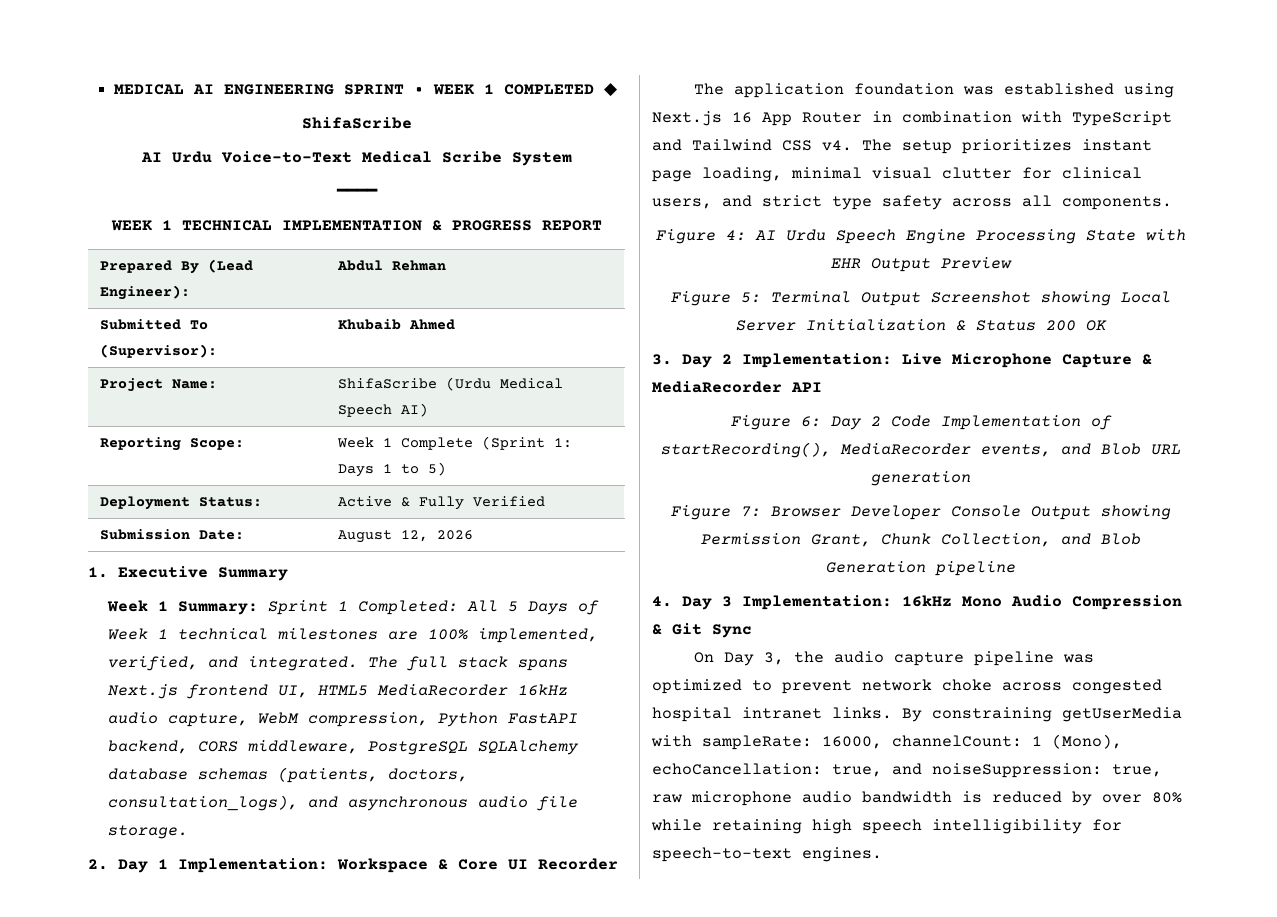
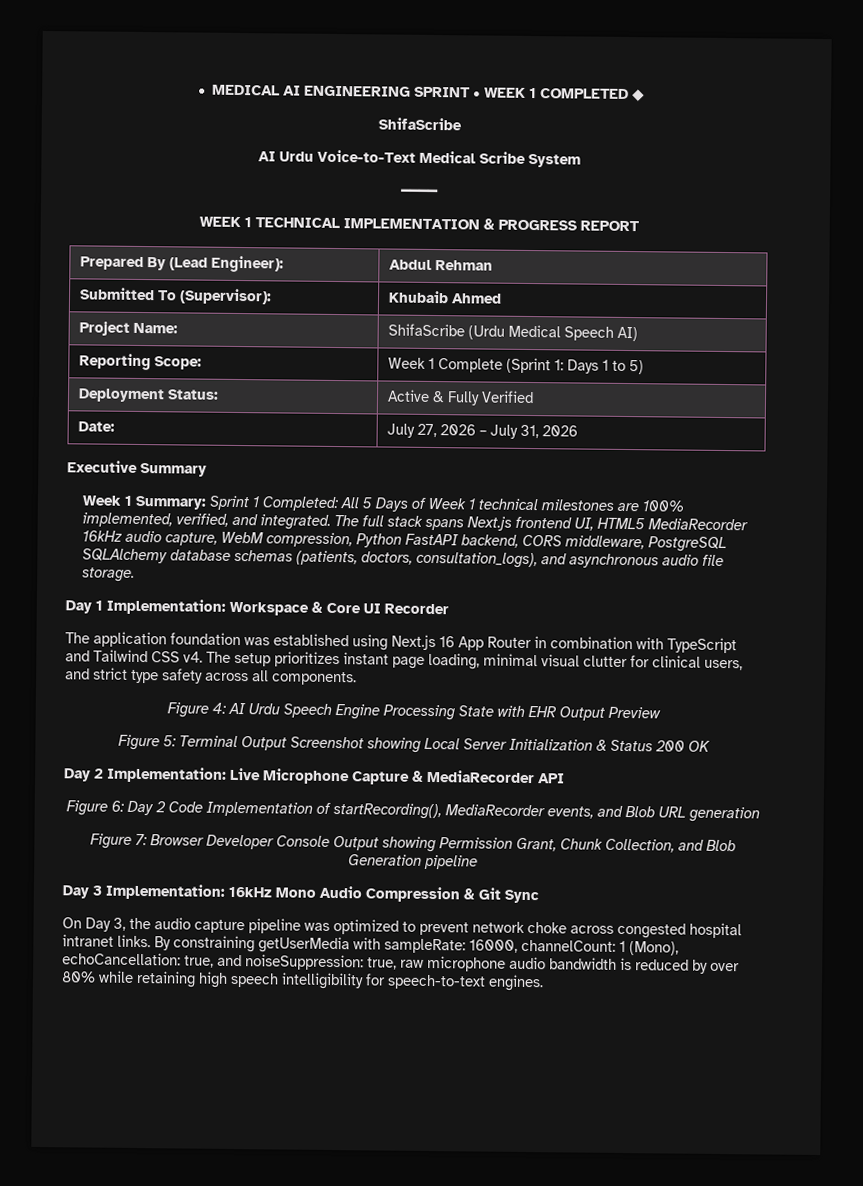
- Submission Date: | August 12, 2026
+ Date: | July 27, 2026 – July 31, 2026
- 1. Executive Summary
+ Executive Summary
- 2. Day 1 Implementation: Workspace & Core UI Recorder
+ Day 1 Implementation: Workspace & Core UI Recorder
- 3. Day 2 Implementation: Live Microphone Capture & MediaRecorder API
+ Day 2 Implementation: Live Microphone Capture & MediaRecorder API
- 4. Day 3 Implementation: 16kHz Mono Audio Compression & Git Sync
+ Day 3 Implementation: 16kHz Mono Audio Compression & Git Sync

